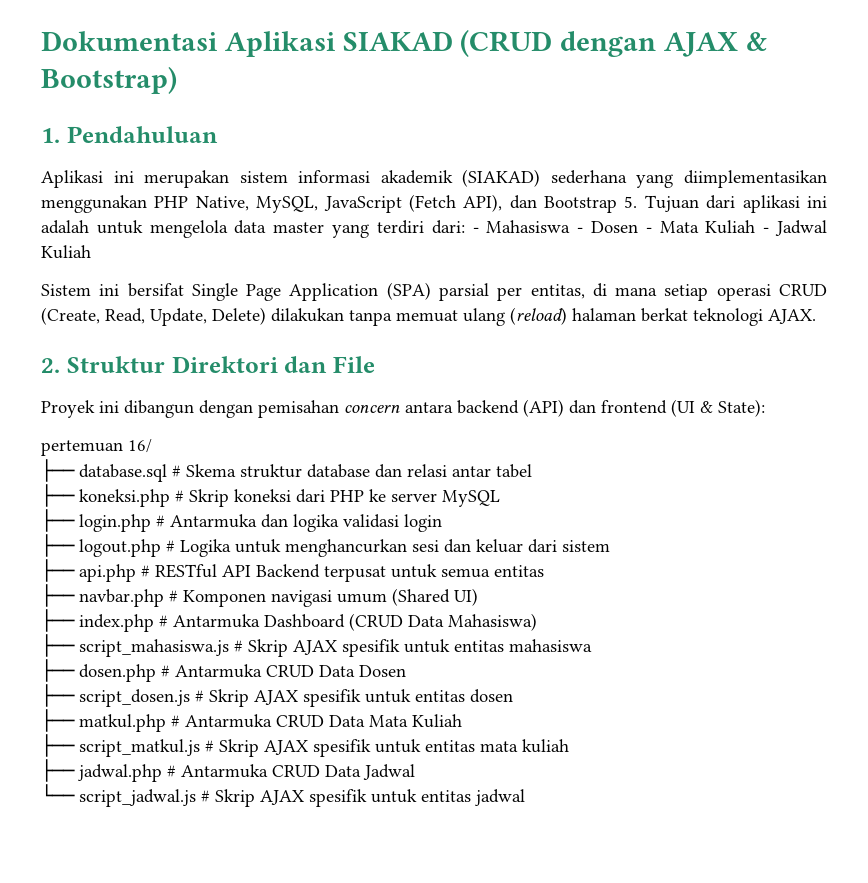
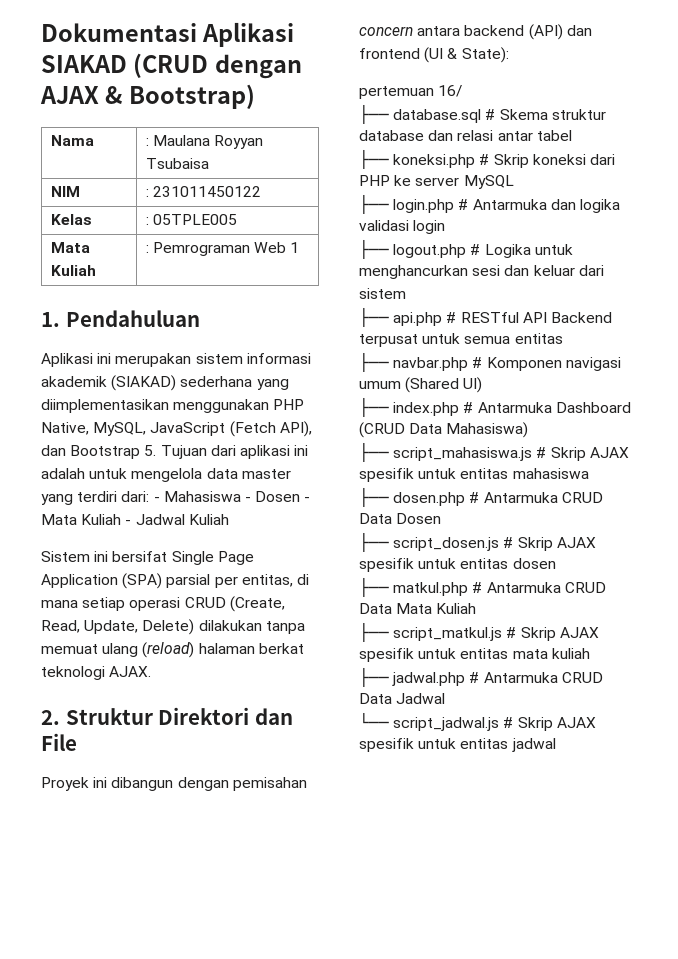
+ Nama | : Maulana Royyan Tsubaisa
+ NIM | : 231011450122
+ Kelas | : 05TPLE005
+ Mata Kuliah | : Pemrograman Web 1

